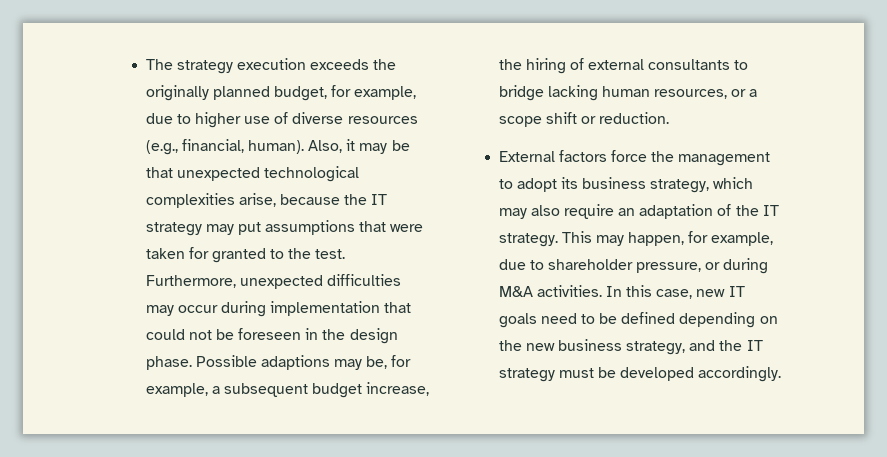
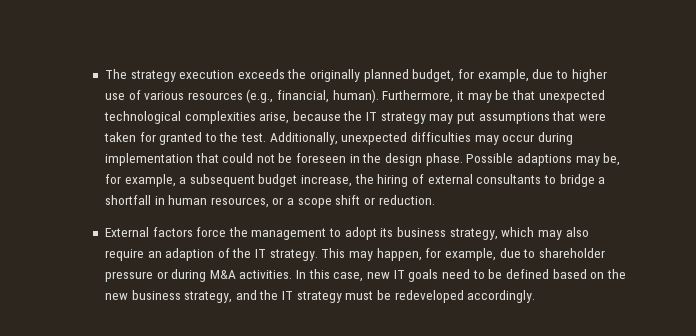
- The strategy execution exceeds the originally planned budget, for example, due to higher use of diverse resources (e.g., financial, human).
+ The strategy execution exceeds the originally planned budget, for example, due to higher use of various resources (e.g., financial, human).
- Also, it may be that unexpected technological complexities arise, because the IT strategy may put assumptions that were taken for granted to the test.
+ Furthermore, it may be that unexpected technological complexities arise, because the IT strategy may put assumptions that were taken for granted to the test.
- Furthermore, unexpected difficulties may occur during implementation that could not be foreseen in the design phase.
+ Additionally, unexpected difficulties may occur during implementation that could not be foreseen in the design phase.
- Possible adaptions may be, for example, a subsequent budget increase, the hiring of external consultants to bridge lacking human resources, or a scope shift or reduction.
+ Possible adaptions may be, for example, a subsequent budget increase, the hiring of external consultants to bridge a shortfall in human resources, or a scope shift or reduction.
- External factors force the management to adopt its business strategy, which may also require an adaptation of the IT strategy.
+ External factors force the management to adopt its business strategy, which may also require an adaption of the IT strategy.
- This may happen, for example, due to shareholder pressure, or during M&A activities.
+ This may happen, for example, due to shareholder pressure or during M&A activities.
- In this case, new IT goals need to be defined depending on the new business strategy, and the IT strategy must be developed accordingly.
+ In this case, new IT goals need to be defined based on the new business strategy, and the IT strategy must be redeveloped accordingly.

